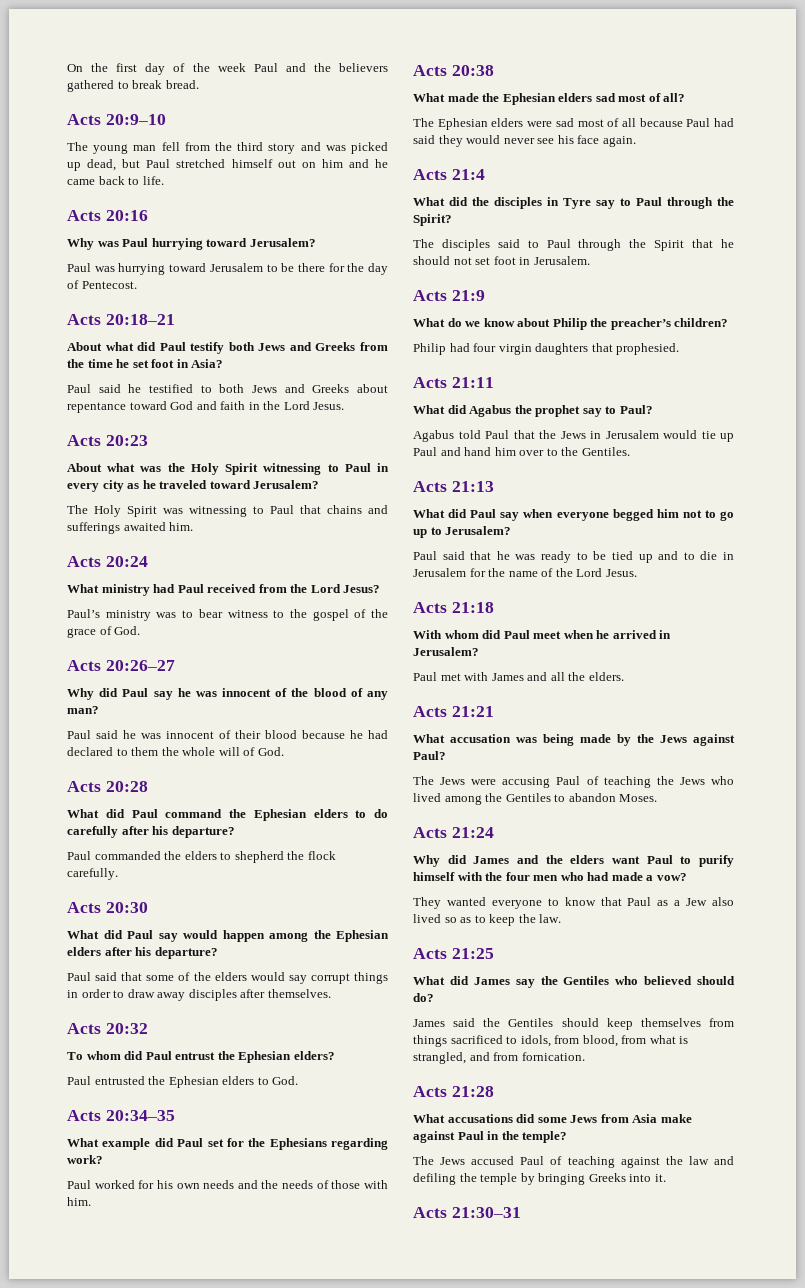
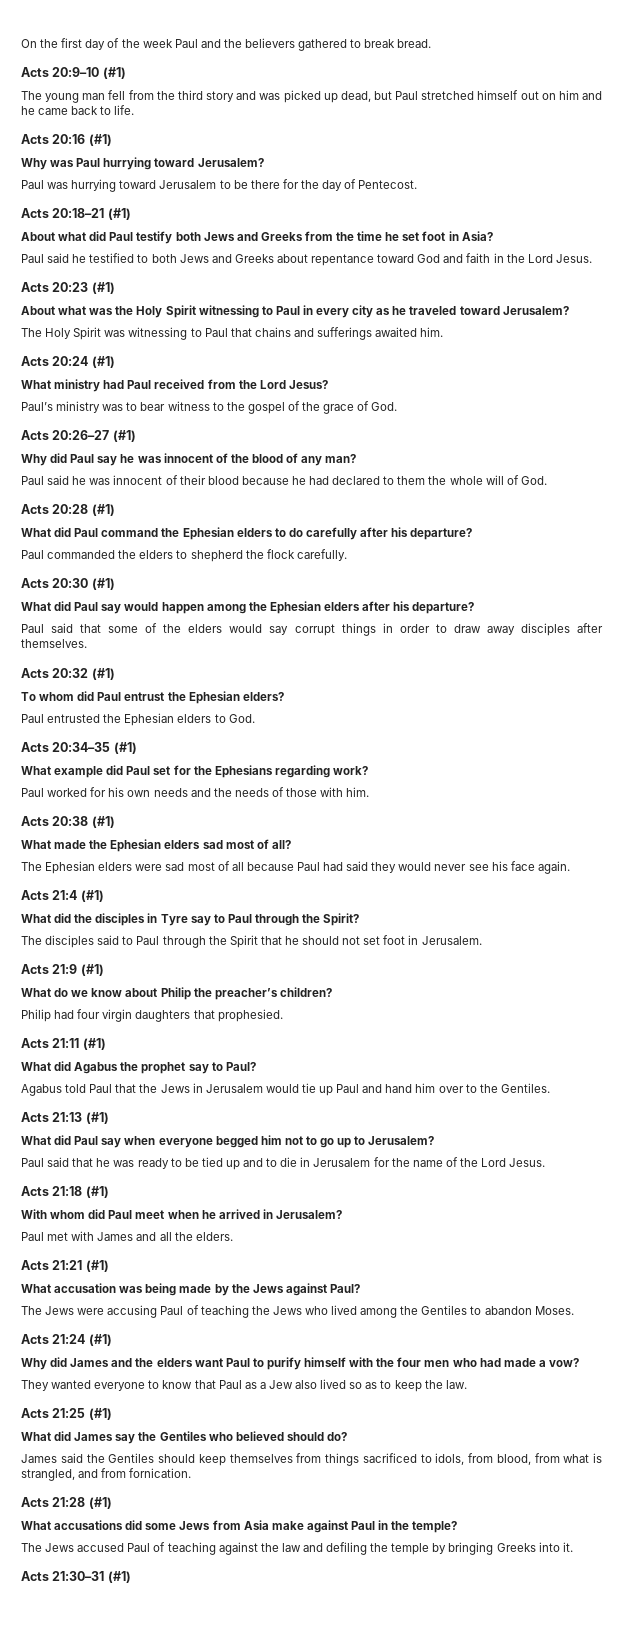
- Acts 20:9–10
+ Acts 20:9–10 (#1)
- Acts 20:16
+ Acts 20:16 (#1)
- Acts 20:18–21
+ Acts 20:18–21 (#1)
- Acts 20:23
+ Acts 20:23 (#1)
- Acts 20:24
+ Acts 20:24 (#1)
- Acts 20:26–27
+ Acts 20:26–27 (#1)
- Acts 20:28
+ Acts 20:28 (#1)
- Acts 20:30
+ Acts 20:30 (#1)
- Acts 20:32
+ Acts 20:32 (#1)
- Acts 20:34–35
+ Acts 20:34–35 (#1)
- Acts 20:38
+ Acts 20:38 (#1)
- Acts 21:4
+ Acts 21:4 (#1)
- Acts 21:9
+ Acts 21:9 (#1)
- Acts 21:11
+ Acts 21:11 (#1)
- Acts 21:13
+ Acts 21:13 (#1)
- Acts 21:18
+ Acts 21:18 (#1)
- Acts 21:21
+ Acts 21:21 (#1)
- Acts 21:24
+ Acts 21:24 (#1)
- Acts 21:25
+ Acts 21:25 (#1)
- Acts 21:28
+ Acts 21:28 (#1)
- Acts 21:30–31
+ Acts 21:30–31 (#1)

